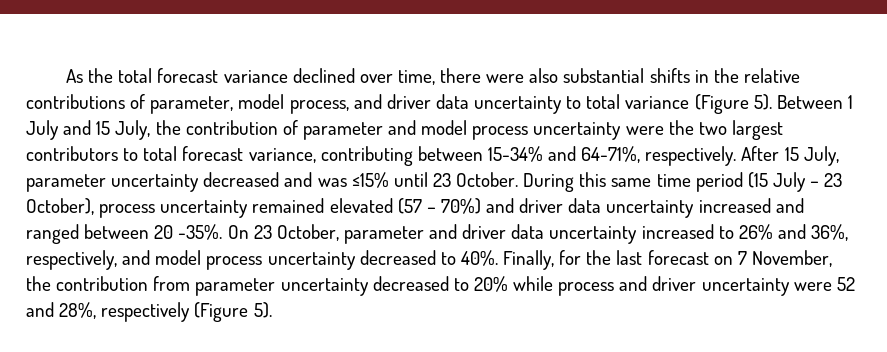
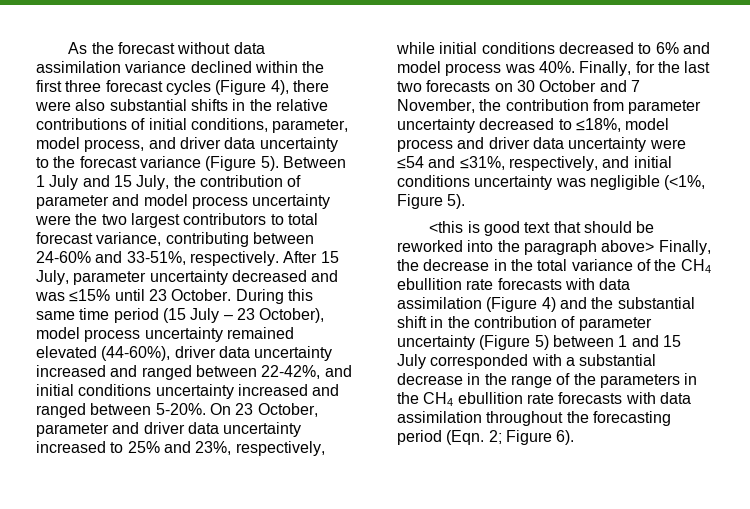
- As the total forecast variance declined over time, there were also substantial shifts in the relative contributions of parameter, model process, and driver data uncertainty to total variance (Figure 5).
+ As the forecast without data assimilation variance declined within the first three forecast cycles (Figure 4), there were also substantial shifts in the relative contributions of initial conditions, parameter, model process, and driver data uncertainty to the forecast variance (Figure 5).
- Between 1 July and 15 July, the contribution of parameter and model process uncertainty were the two largest contributors to total forecast variance, contributing between 15-34% and 64-71%, respectively.
+ Between 1 July and 15 July, the contribution of parameter and model process uncertainty were the two largest contributors to total forecast variance, contributing between 24-60% and 33-51%, respectively.
- During this same time period (15 July – 23 October), process uncertainty remained elevated (57 – 70%) and driver data uncertainty increased and ranged between 20 -35%.
+ During this same time period (15 July – 23 October), model process uncertainty remained elevated (44-60%), driver data uncertainty increased and ranged between 22-42%, and initial conditions uncertainty increased and ranged between 5-20%.
- On 23 October, parameter and driver data uncertainty increased to 26% and 36%, respectively, and model process uncertainty decreased to 40%.
+ On 23 October, parameter and driver data uncertainty increased to 25% and 23%, respectively, while initial conditions decreased to 6% and model process was 40%.
- Finally, for the last forecast on 7 November, the contribution from parameter uncertainty decreased to 20% while process and driver uncertainty were 52 and 28%, respectively (Figure 5).
+ Finally, for the last two forecasts on 30 October and 7 November, the contribution from parameter uncertainty decreased to ≤18%, model process and driver data uncertainty were ≤54 and ≤31%, respectively, and initial conditions uncertainty was negligible (<1%, Figure 5).
+ <this is good text that should be reworked into the paragraph above> Finally, the decrease in the total variance of the CH4 ebullition rate forecasts with data assimilation (Figure 4) and the substantial shift in the contribution of parameter uncertainty (Figure 5) between 1 and 15 July corresponded with a substantial decrease in the range of the parameters in the CH4 ebullition rate forecasts with data assimilation throughout the forecasting period (Eqn. 2; Figure 6).

